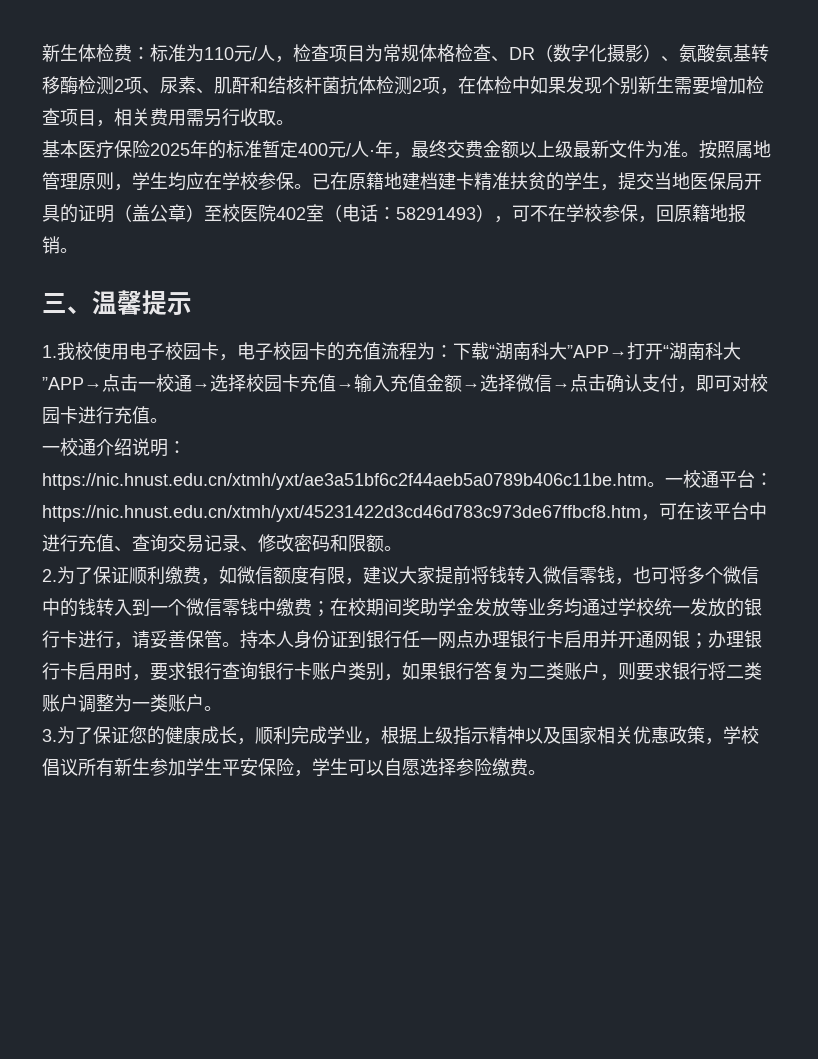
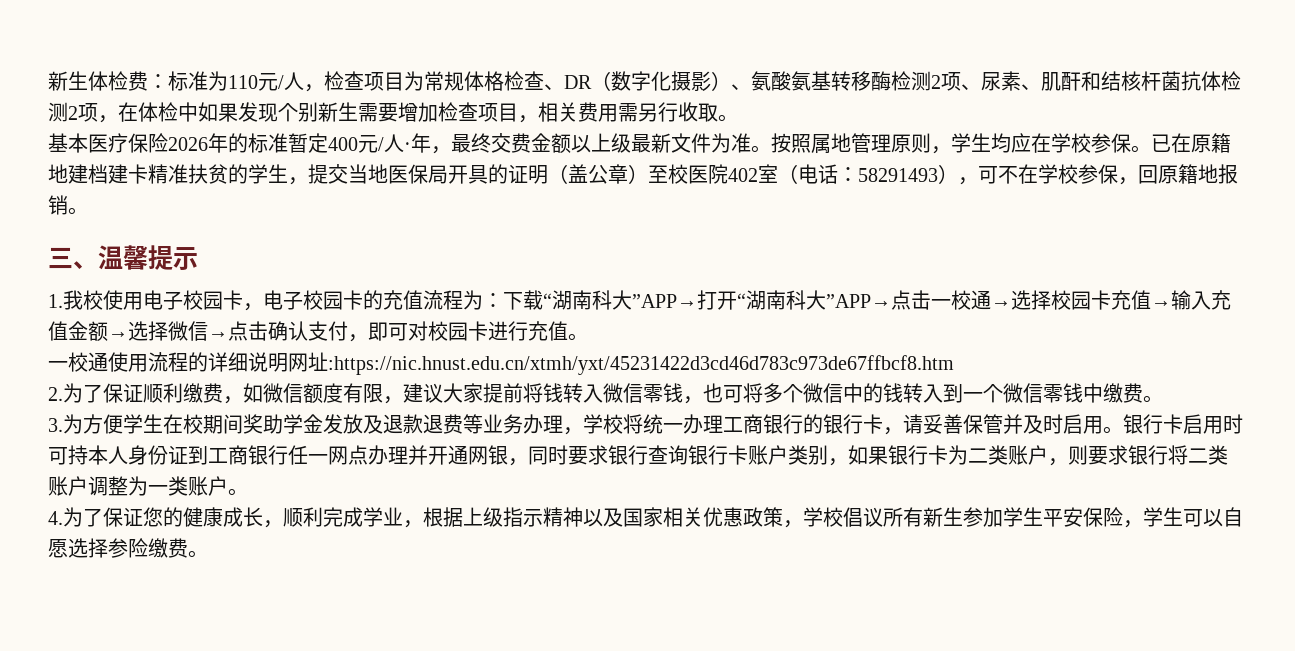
- 基本医疗保险2025年的标准暂定400元/人·年，最终交费金额以上级最新文件为准。
+ 基本医疗保险2026年的标准暂定400元/人·年，最终交费金额以上级最新文件为准。
- 一校通介绍说明：https://nic.hnust.edu.cn/xtmh/yxt/ae3a51bf6c2f44aeb5a0789b406c11be.htm。一校通平台：https://nic.hnust.edu.cn/xtmh/yxt/45231422d3cd46d783c973de67ffbcf8.htm，可在该平台中进行充值、查询交易记录、修改密码和限额。
+ 一校通使用流程的详细说明网址:https://nic.hnust.edu.cn/xtmh/yxt/45231422d3cd46d783c973de67ffbcf8.htm
- 2.为了保证顺利缴费，如微信额度有限，建议大家提前将钱转入微信零钱，也可将多个微信中的钱转入到一个微信零钱中缴费；在校期间奖助学金发放等业务均通过学校统一发放的银行卡进行，请妥善保管。持本人身份证到银行任一网点办理银行卡启用并开通网银；办理银行卡启用时，要求银行查询银行卡账户类别，如果银行答复为二类账户，则要求银行将二类账户调整为一类账户。
+ 2.为了保证顺利缴费，如微信额度有限，建议大家提前将钱转入微信零钱，也可将多个微信中的钱转入到一个微信零钱中缴费。
+ 3.为方便学生在校期间奖助学金发放及退款退费等业务办理，学校将统一办理工商银行的银行卡，请妥善保管并及时启用。银行卡启用时可持本人身份证到工商银行任一网点办理并开通网银，同时要求银行查询银行卡账户类别，如果银行卡为二类账户，则要求银行将二类账户调整为一类账户。
- 3.为了保证您的健康成长，顺利完成学业，根据上级指示精神以及国家相关优惠政策，学校倡议所有新生参加学生平安保险，学生可以自愿选择参险缴费。
+ 4.为了保证您的健康成长，顺利完成学业，根据上级指示精神以及国家相关优惠政策，学校倡议所有新生参加学生平安保险，学生可以自愿选择参险缴费。

